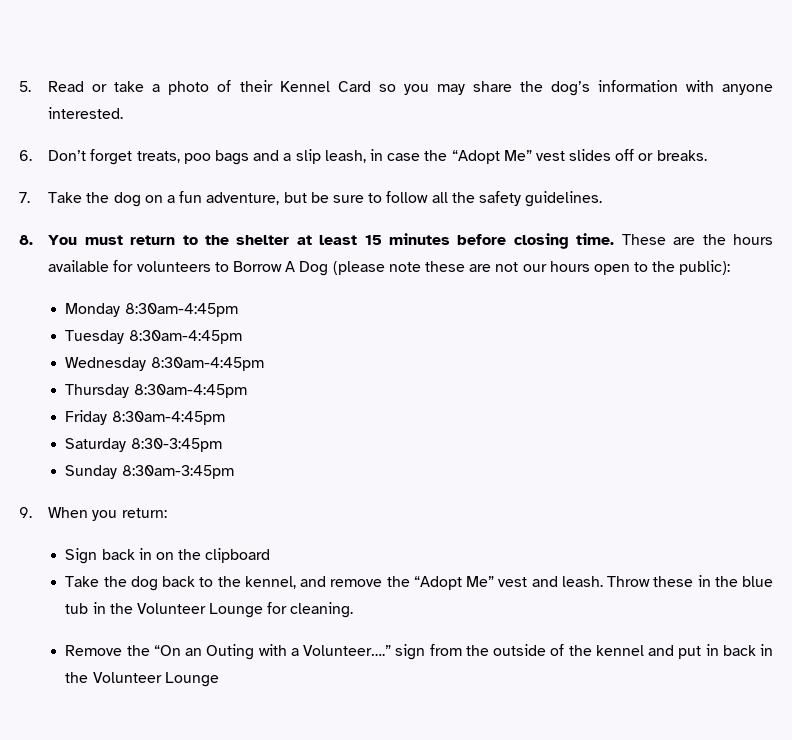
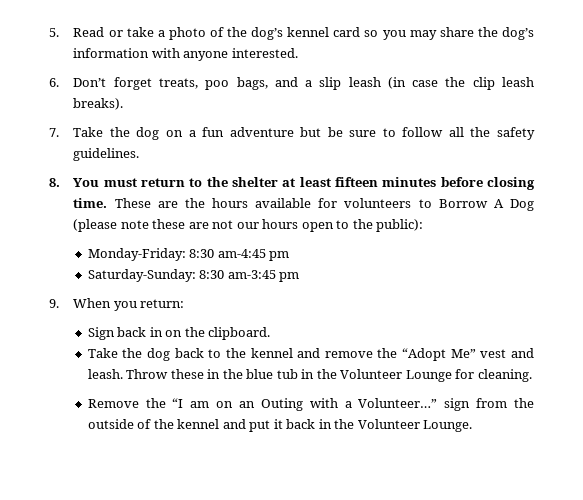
- 5. Read or take a photo of their Kennel Card so you may share the dog’s information with anyone interested.
+ 5. Read or take a photo of the dog’s kennel card so you may share the dog’s information with anyone interested.
- 6. Don’t forget treats, poo bags and a slip leash, in case the “Adopt Me” vest slides off or breaks.
+ 6. Don’t forget treats, poo bags, and a slip leash (in case the clip leash breaks).
- 7. Take the dog on a fun adventure, but be sure to follow all the safety guidelines.
+ 7. Take the dog on a fun adventure but be sure to follow all the safety guidelines.
- 8. You must return to the shelter at least 15 minutes before closing time.
+ 8. You must return to the shelter at least fifteen minutes before closing time.
- Monday 8:30am-4:45pm
- Tuesday 8:30am-4:45pm
- Wednesday 8:30am-4:45pm
- Thursday 8:30am-4:45pm
- Friday 8:30am-4:45pm
- Saturday 8:30-3:45pm
- Sunday 8:30am-3:45pm
+ Monday-Friday: 8:30 am-4:45 pm
+ Saturday-Sunday: 8:30 am-3:45 pm
- Sign back in on the clipboard
+ Sign back in on the clipboard.
- Take the dog back to the kennel, and remove the “Adopt Me” vest and leash.
+ Take the dog back to the kennel and remove the “Adopt Me” vest and leash.
- Remove the “On an Outing with a Volunteer….” sign from the outside of the kennel and put in back in the Volunteer Lounge
+ Remove the “I am on an Outing with a Volunteer…” sign from the outside of the kennel and put it back in the Volunteer Lounge.

